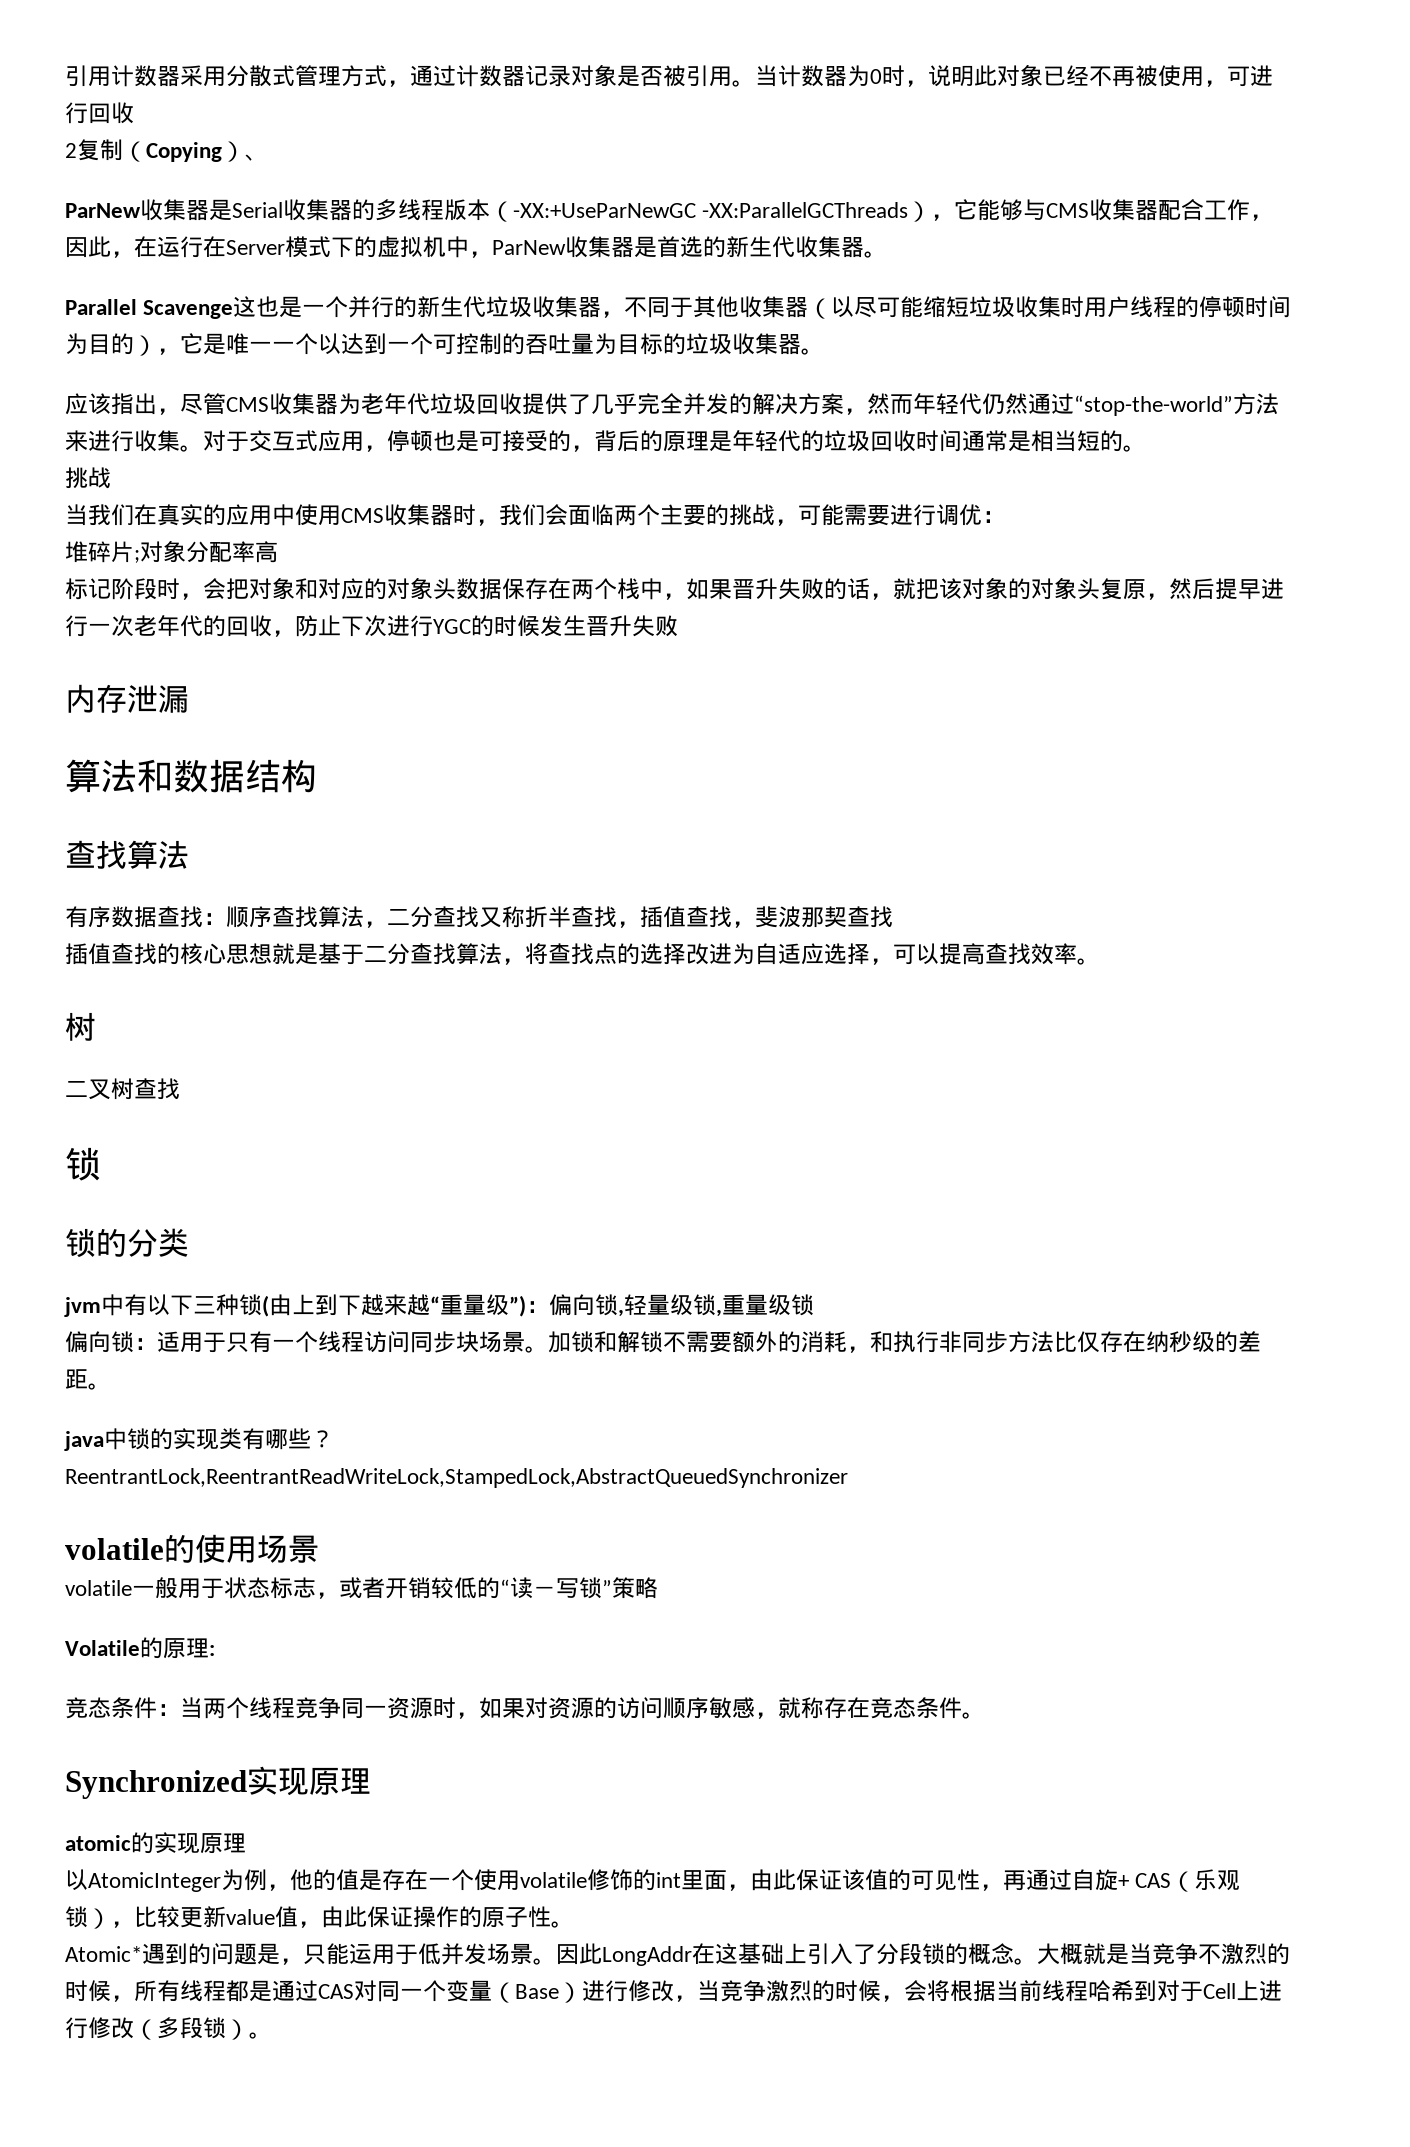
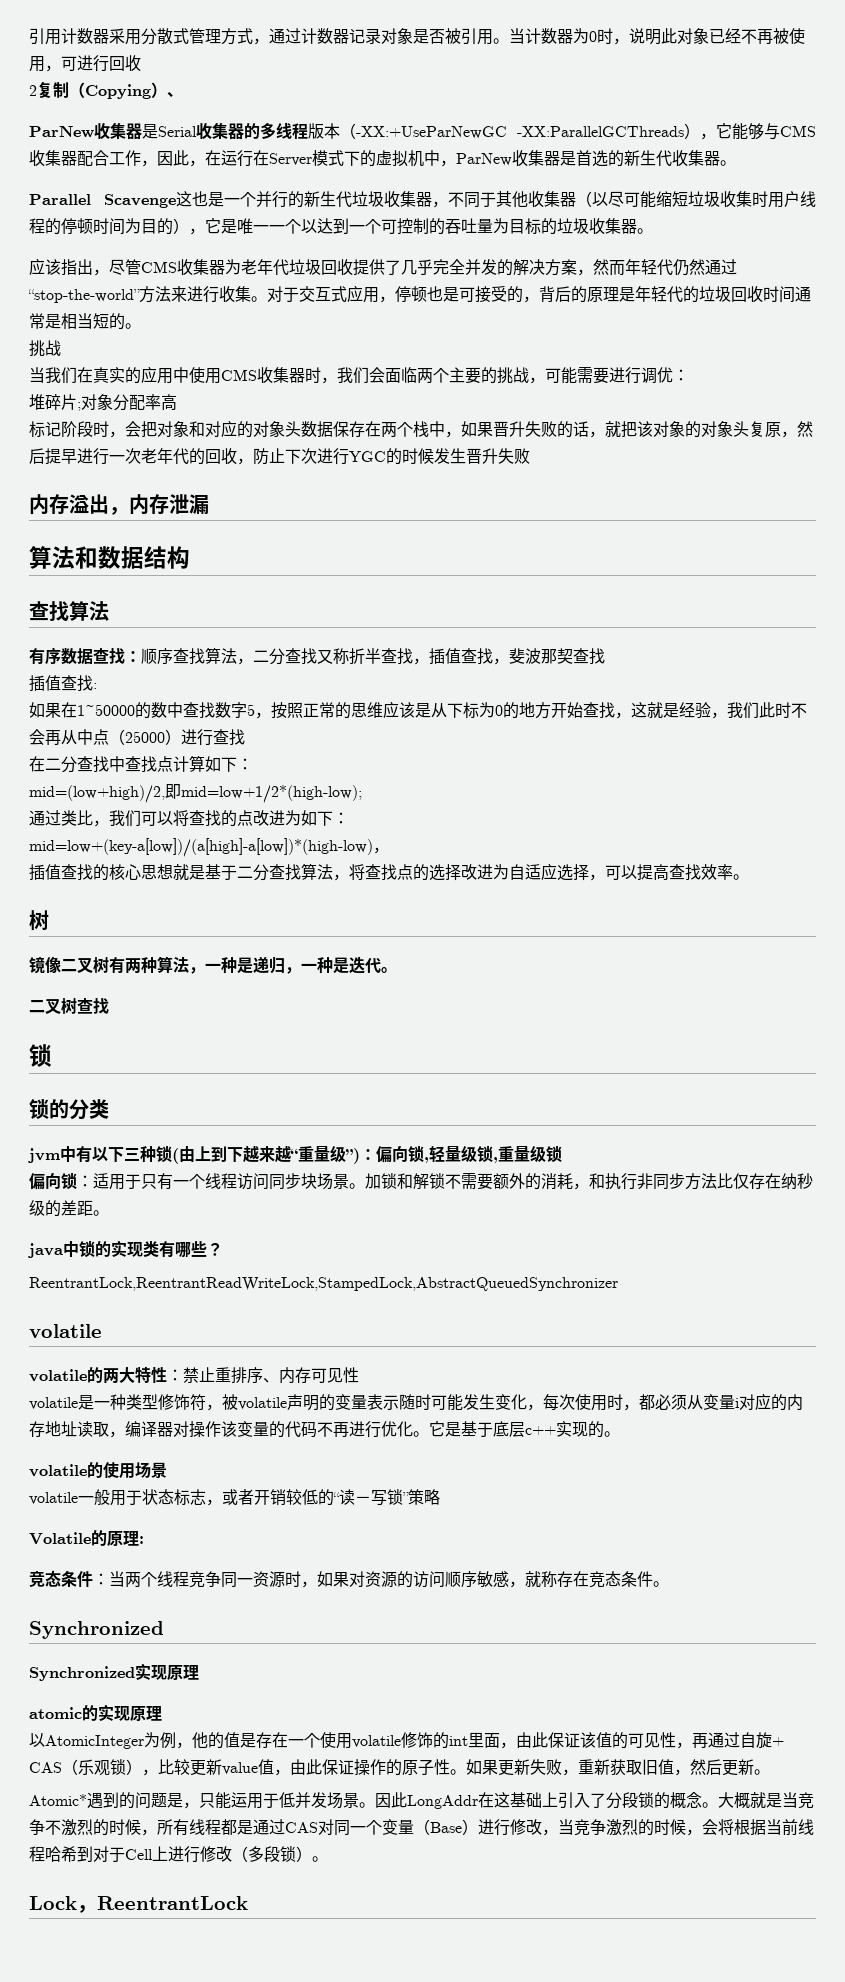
- 内存泄漏
+ 内存溢出，内存泄漏
+ 插值查找:
+ 如果在1~50000的数中查找数字5，按照正常的思维应该是从下标为0的地方开始查找，这就是经验，我们此时不会再从中点（25000）进行查找
+ 在二分查找中查找点计算如下：
+ mid=(low+high)/2,即mid=low+1/2*(high-low);
+ 通过类比，我们可以将查找的点改进为如下：
+ mid=low+(key-a[low])/(a[high]-a[low])*(high-low)，
+ 镜像二叉树有两种算法，一种是递归，一种是迭代。
  ReentrantLock,ReentrantReadWriteLock,StampedLock,AbstractQueuedSynchronizer
+ volatile
+ volatile的两大特性：禁止重排序、内存可见性
+ volatile是一种类型修饰符，被volatile声明的变量表示随时可能发生变化，每次使用时，都必须从变量i对应的内存地址读取，编译器对操作该变量的代码不再进行优化。它是基于底层c++实现的。
  竞态条件：当两个线程竞争同一资源时，如果对资源的访问顺序敏感，就称存在竞态条件。
+ Synchronized
+ 如果更新失败，重新获取旧值，然后更新。
+ Lock，ReentrantLock

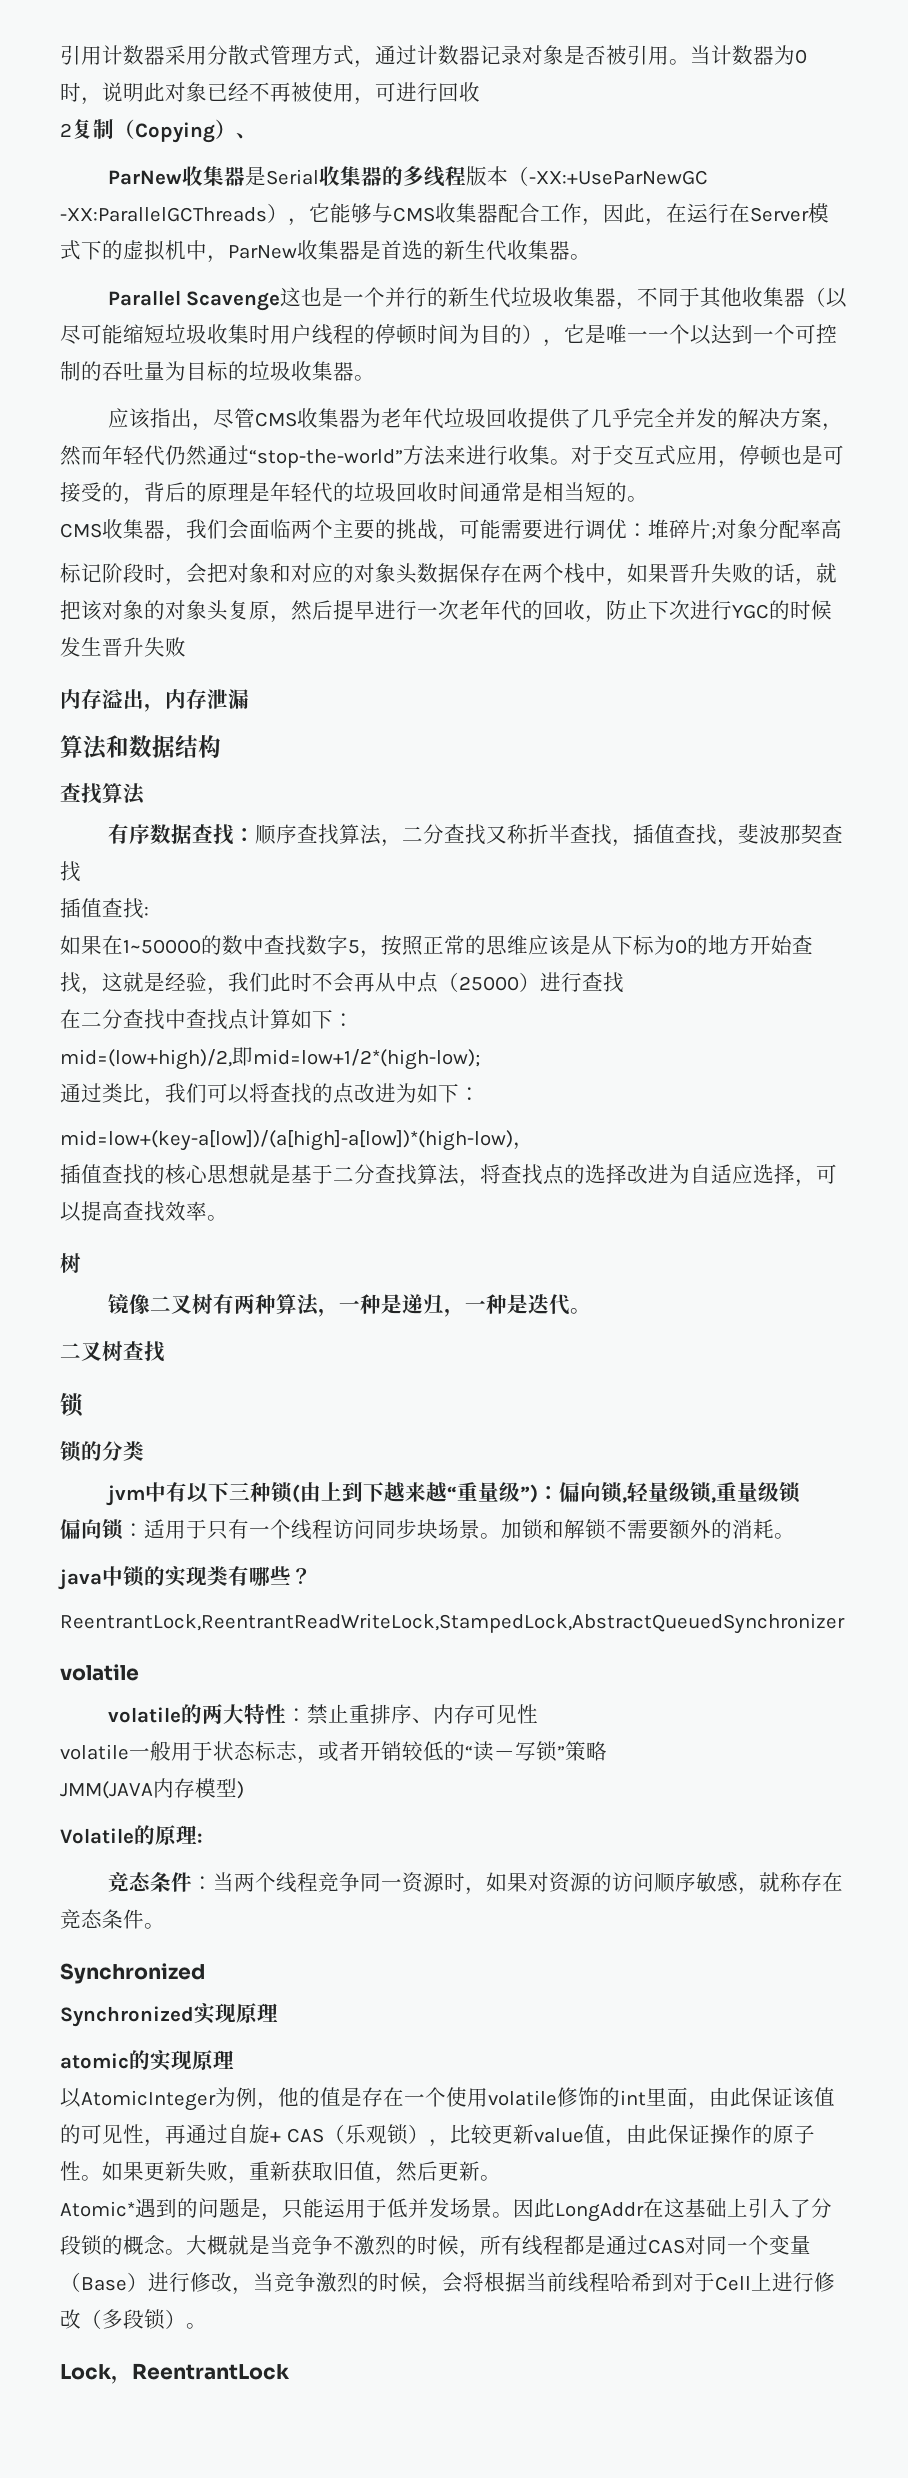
  对于交互式应用，停顿也是可接受的，背后的原理是年轻代的垃圾回收时间通常是相当短的。
- 挑战
- 当我们在真实的应用中使用CMS收集器时，我们会面临两个主要的挑战，可能需要进行调优：
- 堆碎片;对象分配率高
+ CMS收集器，我们会面临两个主要的挑战，可能需要进行调优：堆碎片;对象分配率高
- 加锁和解锁不需要额外的消耗，和执行非同步方法比仅存在纳秒级的差距。
+ 加锁和解锁不需要额外的消耗。
- volatile是一种类型修饰符，被volatile声明的变量表示随时可能发生变化，每次使用时，都必须从变量i对应的内存地址读取，编译器对操作该变量的代码不再进行优化。它是基于底层c++实现的。
- volatile的使用场景
+ JMM(JAVA内存模型)

